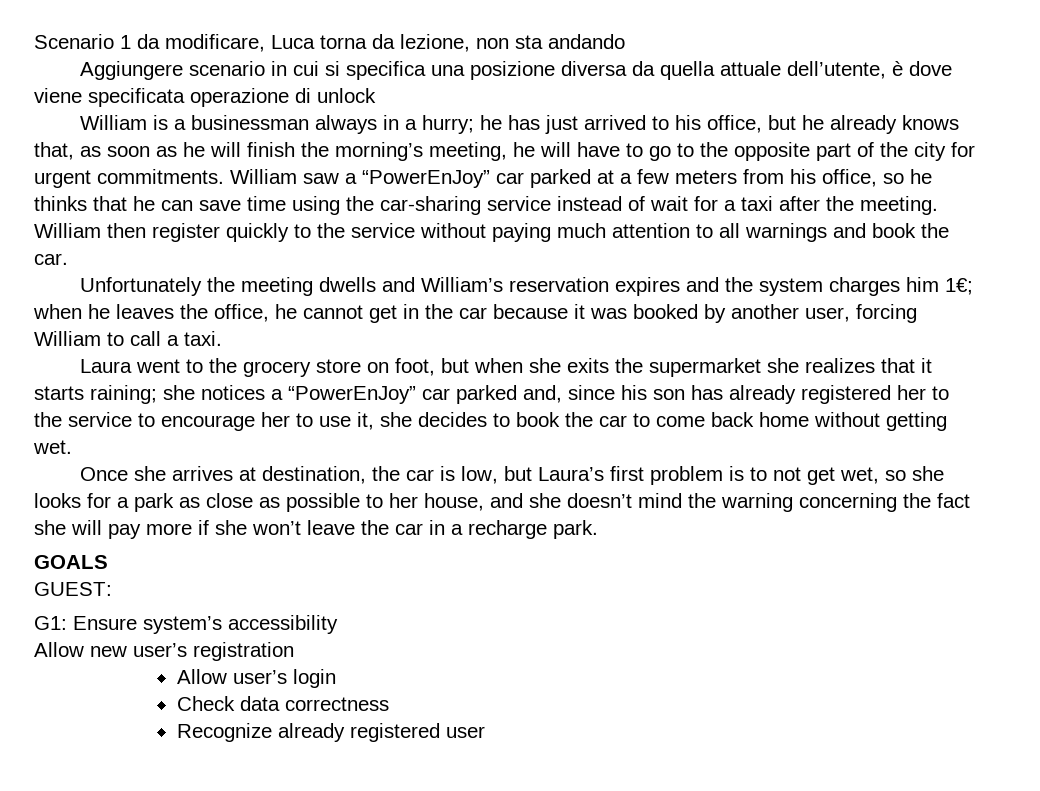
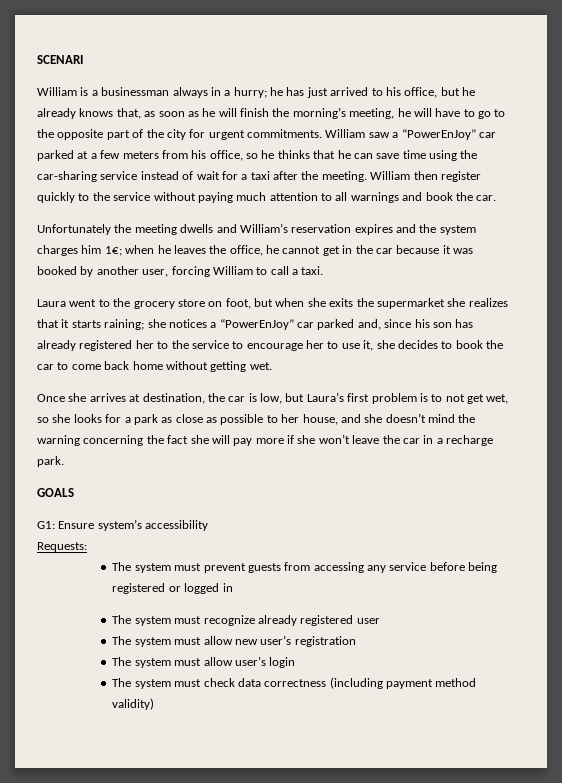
- Scenario 1 da modificare, Luca torna da lezione, non sta andando
- Aggiungere scenario in cui si specifica una posizione diversa da quella attuale dell’utente, è dove viene specificata operazione di unlock
+ SCENARI
- GUEST:
- Allow new user’s registration
- Allow user’s login
- Check data correctness
- Recognize already registered user
+ Requests:
+ The system must prevent guests from accessing any service before being registered or logged in
+ The system must recognize already registered user
+ The system must allow new user’s registration
+ The system must allow user’s login
+ The system must check data correctness (including payment method validity)

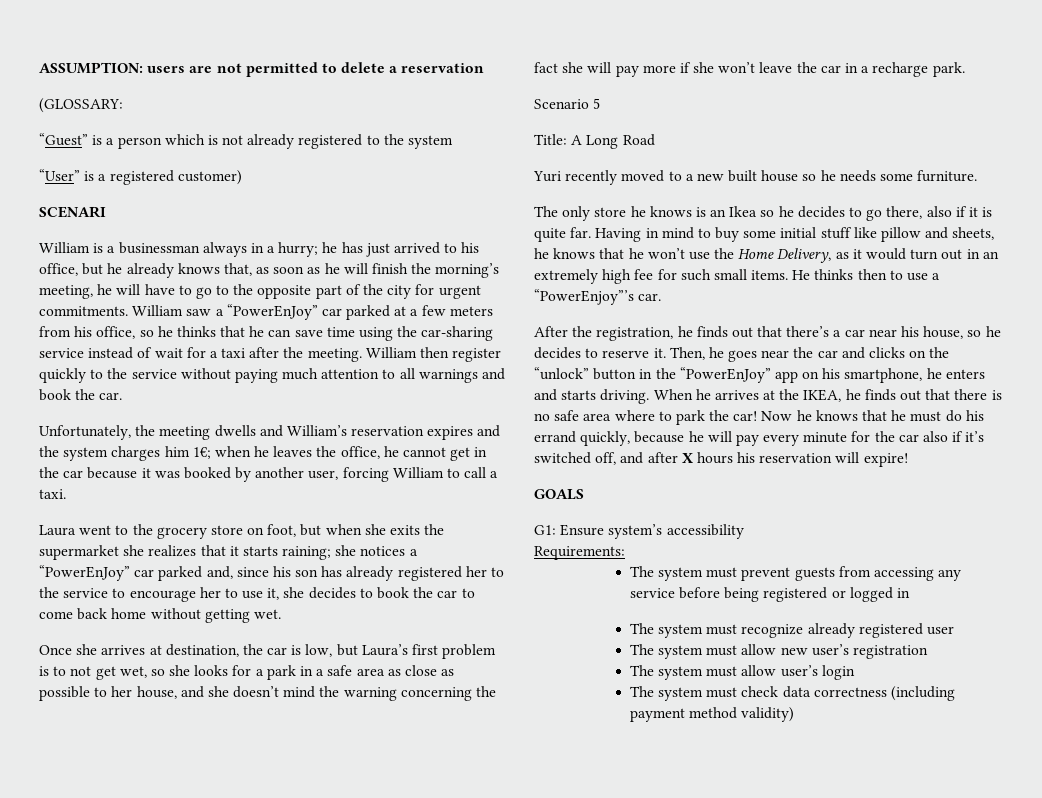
+ ASSUMPTION: users are not permitted to delete a reservation
+ (GLOSSARY:
+ “Guest” is a person which is not already registered to the system
+ “User” is a registered customer)
- Unfortunately the meeting dwells and William’s reservation expires and the system charges him 1€; when he leaves the office, he cannot get in the car because it was booked by another user, forcing William to call a taxi.
+ Unfortunately, the meeting dwells and William’s reservation expires and the system charges him 1€; when he leaves the office, he cannot get in the car because it was booked by another user, forcing William to call a taxi.
- Once she arrives at destination, the car is low, but Laura’s first problem is to not get wet, so she looks for a park as close as possible to her house, and she doesn’t mind the warning concerning the fact she will pay more if she won’t leave the car in a recharge park.
+ Once she arrives at destination, the car is low, but Laura’s first problem is to not get wet, so she looks for a park in a safe area as close as possible to her house, and she doesn’t mind the warning concerning the fact she will pay more if she won’t leave the car in a recharge park.
+ Scenario 5
+ Title: A Long Road
+ Yuri recently moved to a new built house so he needs some furniture.
+ The only store he knows is an Ikea so he decides to go there, also if it is quite far. Having in mind to buy some initial stuff like pillow and sheets, he knows that he won’t use the Home Delivery, as it would turn out in an extremely high fee for such small items. He thinks then to use a “PowerEnjoy”’s car.
+ After the registration, he finds out that there’s a car near his house, so he decides to reserve it. Then, he goes near the car and clicks on the “unlock” button in the “PowerEnJoy” app on his smartphone, he enters and starts driving. When he arrives at the IKEA, he finds out that there is no safe area where to park the car! Now he knows that he must do his errand quickly, because he will pay every minute for the car also if it’s switched off, and after X hours his reservation will expire!
- Requests:
+ Requirements:

